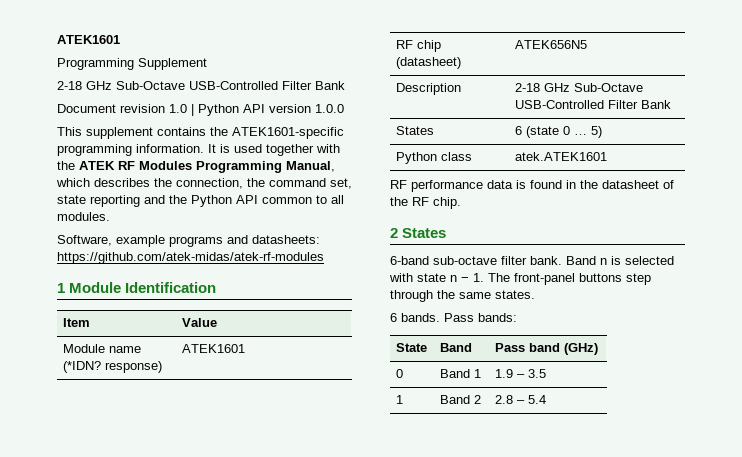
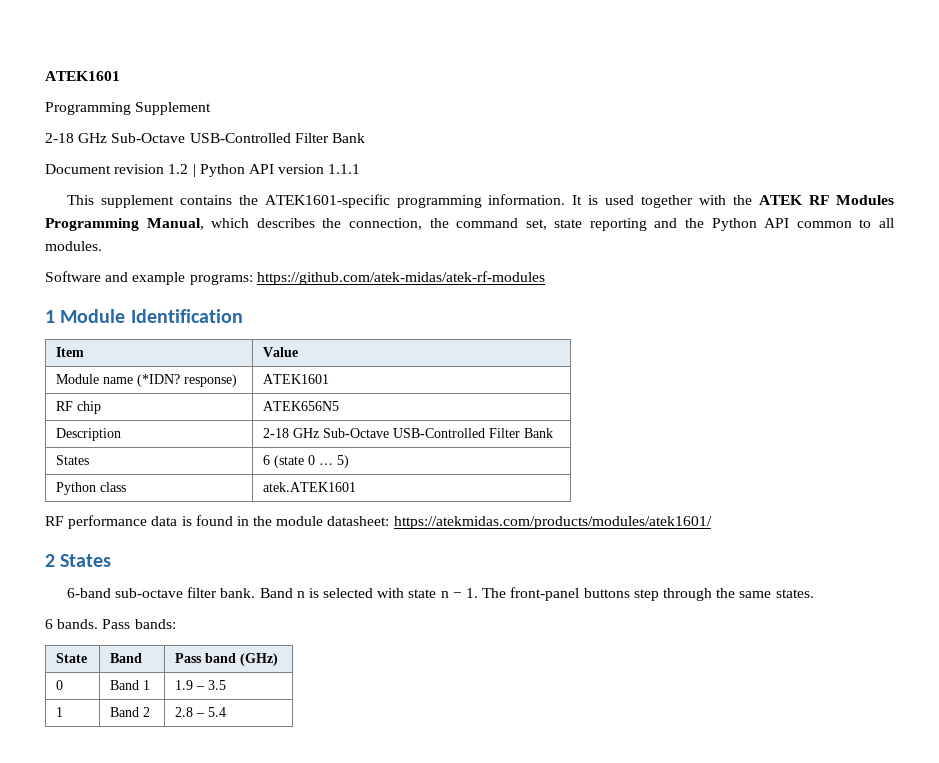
- Document revision 1.0 | Python API version 1.0.0
+ Document revision 1.2 | Python API version 1.1.1
- Software, example programs and datasheets: https://github.com/atek-midas/atek-rf-modules
+ Software and example programs: https://github.com/atek-midas/atek-rf-modules
- RF chip (datasheet) | ATEK656N5
+ RF chip | ATEK656N5
- RF performance data is found in the datasheet of the RF chip.
+ RF performance data is found in the module datasheet: https://atekmidas.com/products/modules/atek1601/

